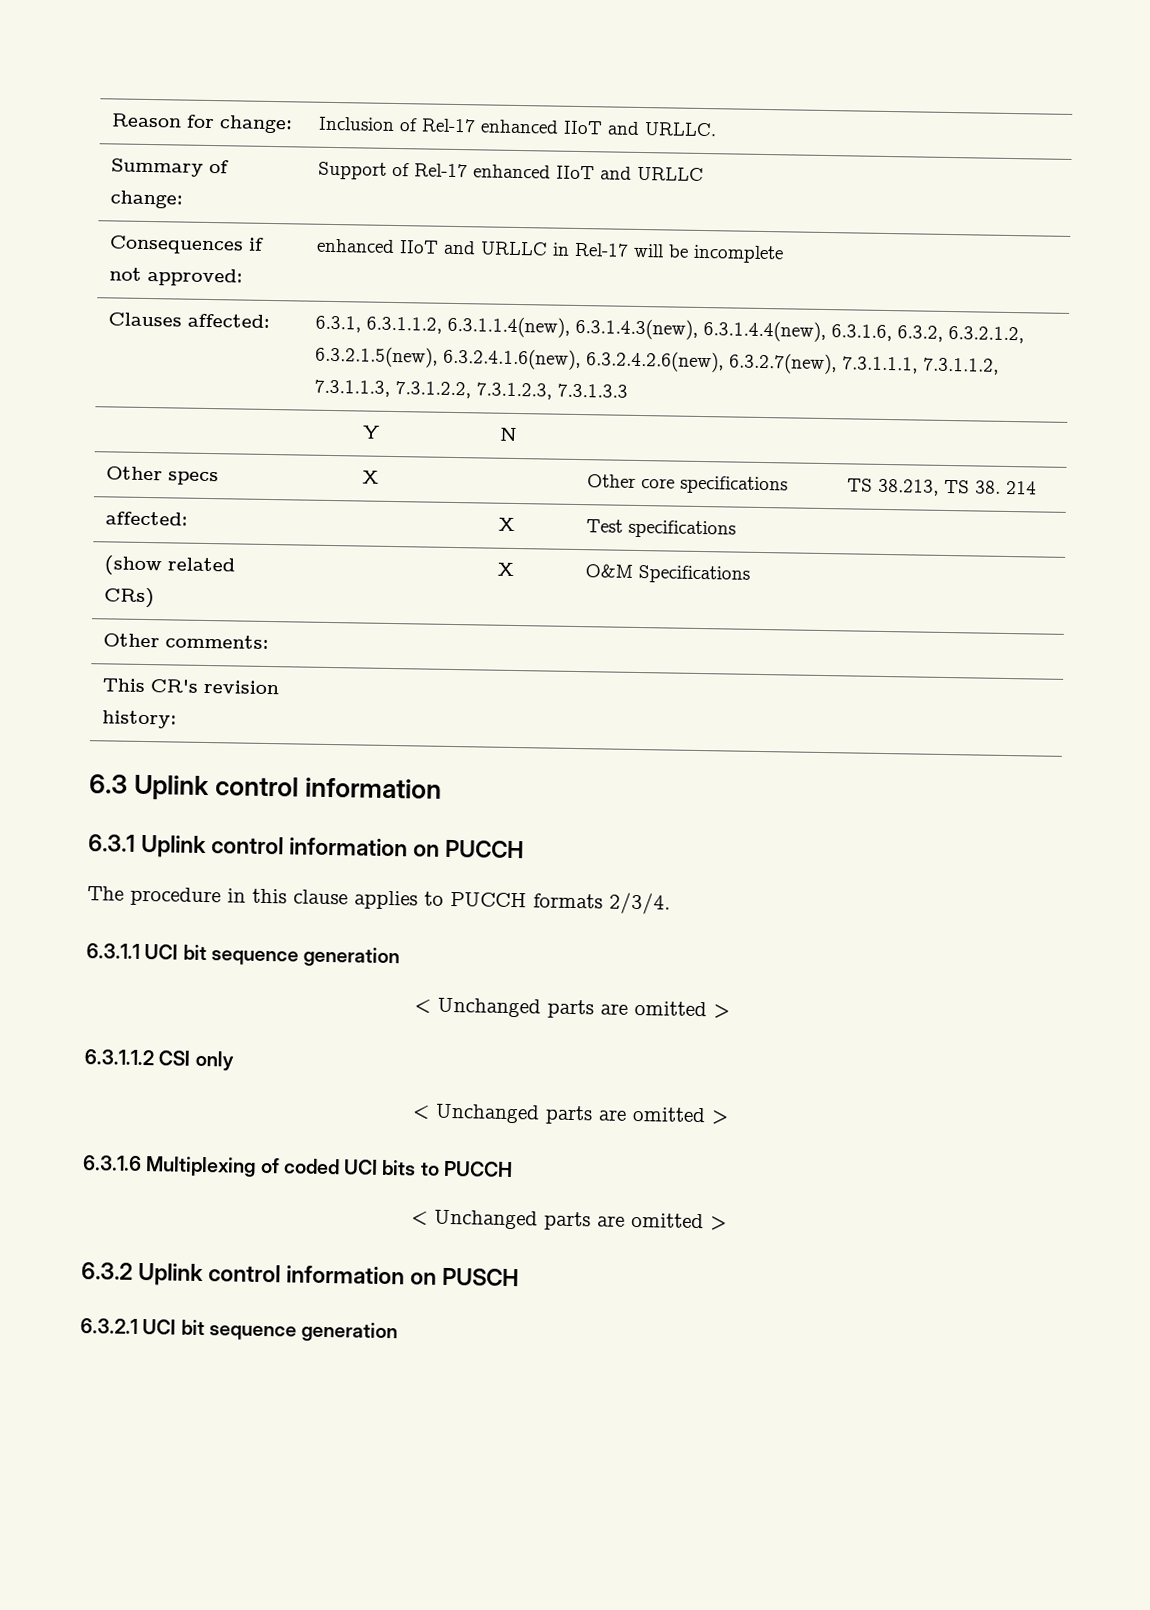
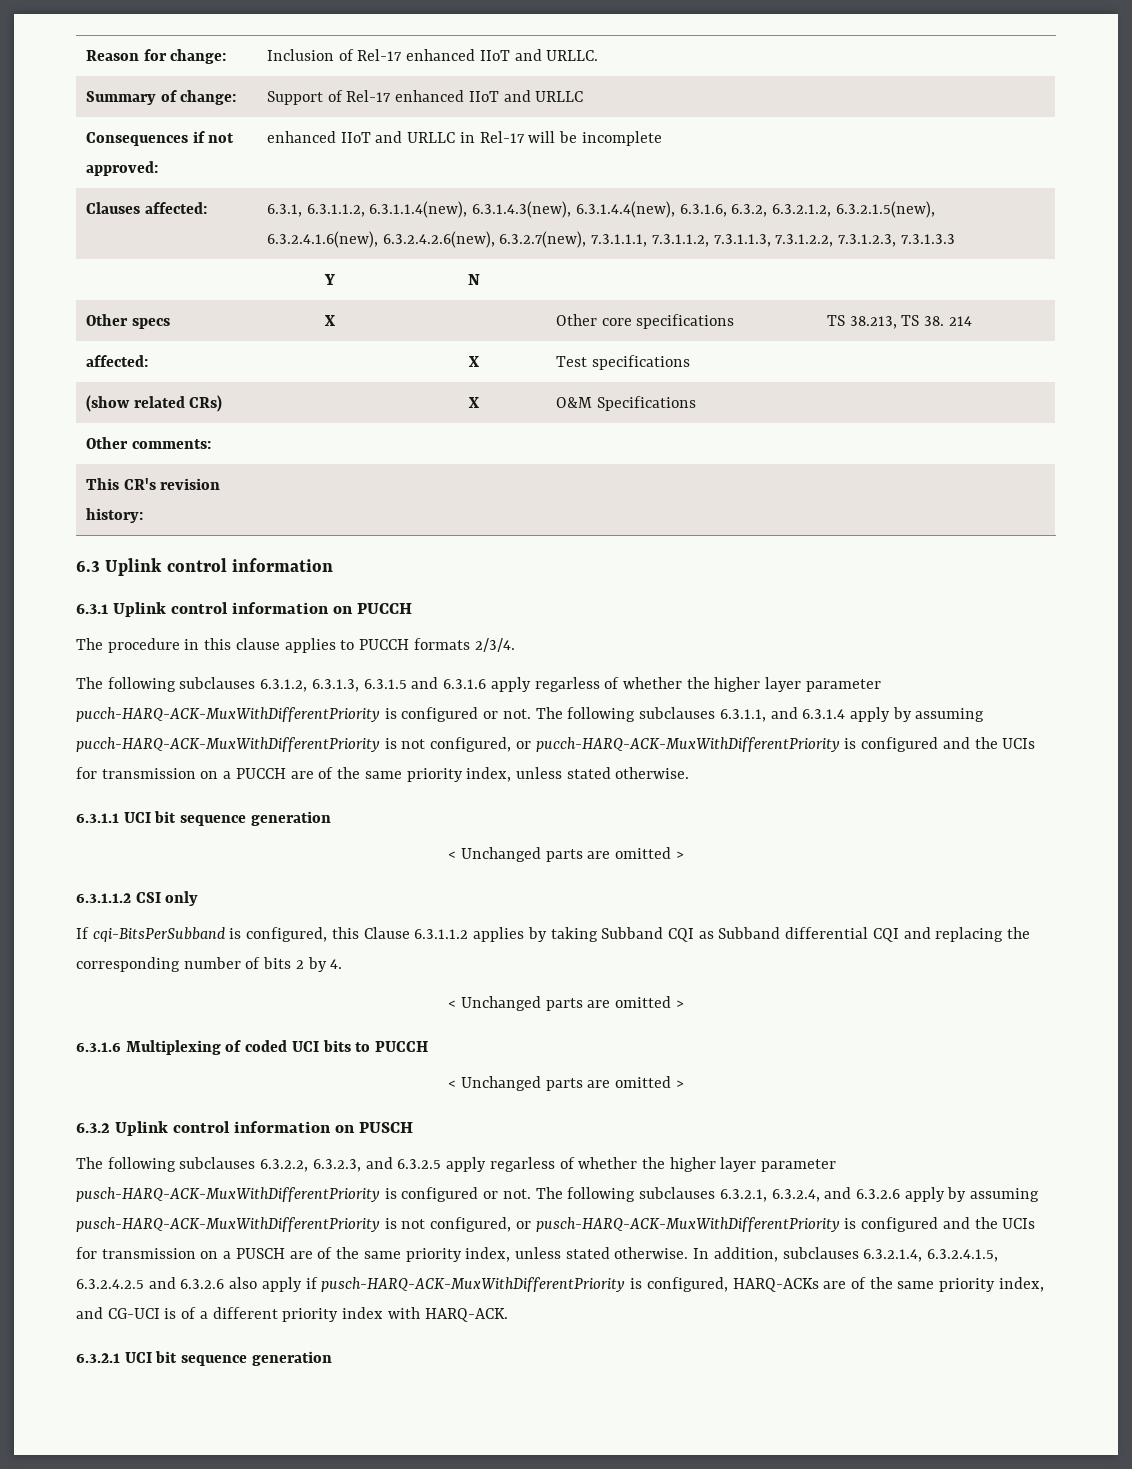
+ The following subclauses 6.3.1.2, 6.3.1.3, 6.3.1.5 and 6.3.1.6 apply regarless of whether the higher layer parameter pucch-HARQ-ACK-MuxWithDifferentPriority is configured or not. The following subclauses 6.3.1.1, and 6.3.1.4 apply by assuming pucch-HARQ-ACK-MuxWithDifferentPriority is not configured, or pucch-HARQ-ACK-MuxWithDifferentPriority is configured and the UCIs for transmission on a PUCCH are of the same priority index, unless stated otherwise.
+ If cqi-BitsPerSubband is configured, this Clause 6.3.1.1.2 applies by taking Subband CQI as Subband differential CQI and replacing the corresponding number of bits 2 by 4.
+ The following subclauses 6.3.2.2, 6.3.2.3, and 6.3.2.5 apply regarless of whether the higher layer parameter pusch-HARQ-ACK-MuxWithDifferentPriority is configured or not. The following subclauses 6.3.2.1, 6.3.2.4, and 6.3.2.6 apply by assuming pusch-HARQ-ACK-MuxWithDifferentPriority is not configured, or pusch-HARQ-ACK-MuxWithDifferentPriority is configured and the UCIs for transmission on a PUSCH are of the same priority index, unless stated otherwise. In addition, subclauses 6.3.2.1.4, 6.3.2.4.1.5, 6.3.2.4.2.5 and 6.3.2.6 also apply if pusch-HARQ-ACK-MuxWithDifferentPriority is configured, HARQ-ACKs are of the same priority index, and CG-UCI is of a different priority index with HARQ-ACK.

